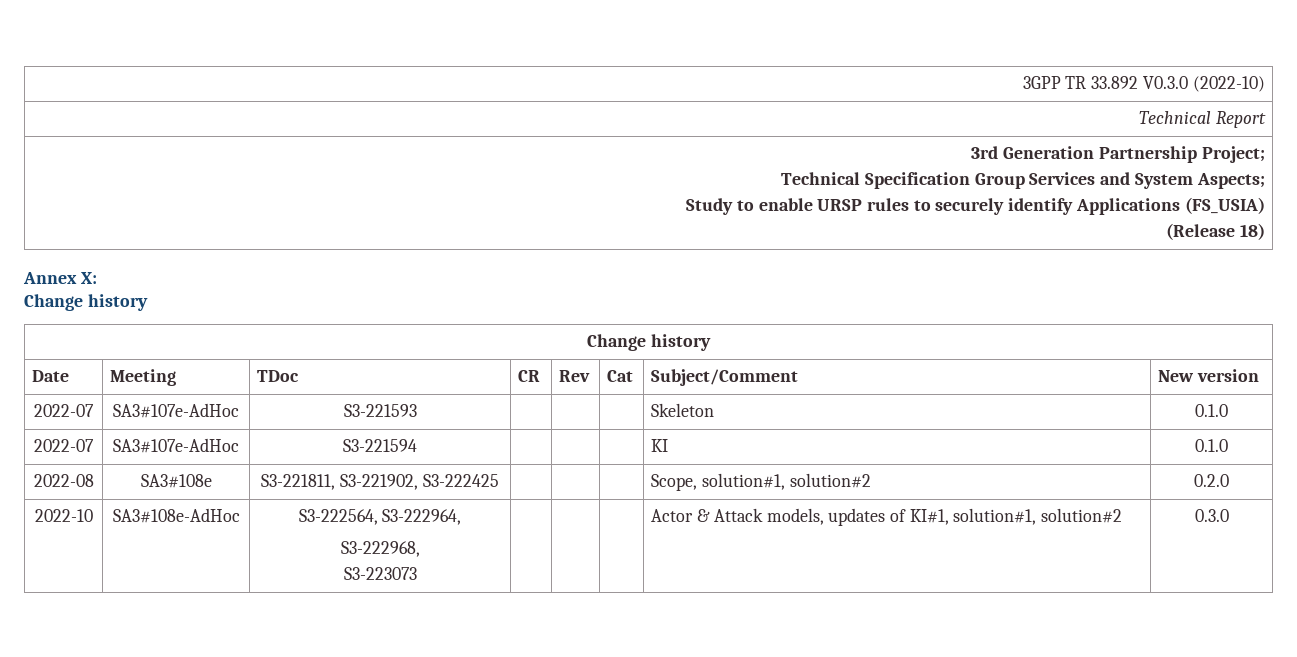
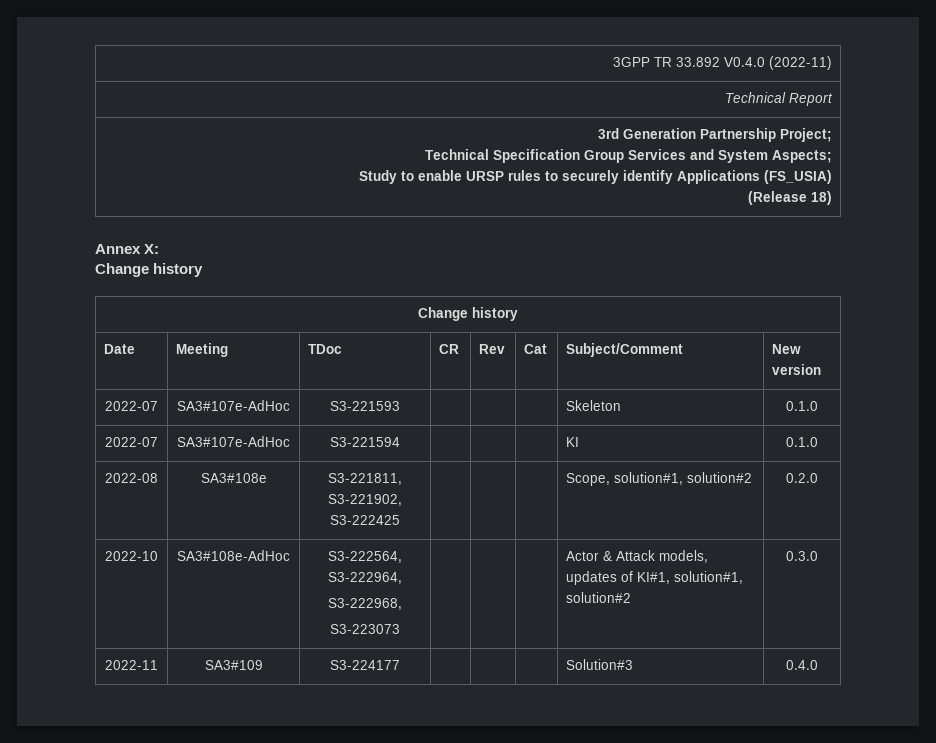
- 3GPP TR 33.892 V0.3.0 (2022-10)
+ 3GPP TR 33.892 V0.4.0 (2022-11)
+ 2022-11 | SA3#109 | S3‑224177 | | | | Solution#3 | 0.4.0

